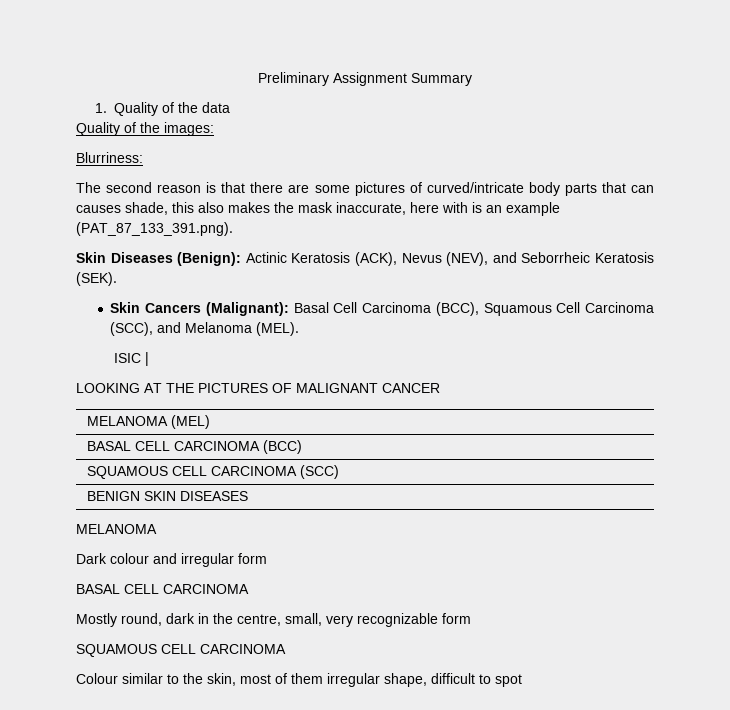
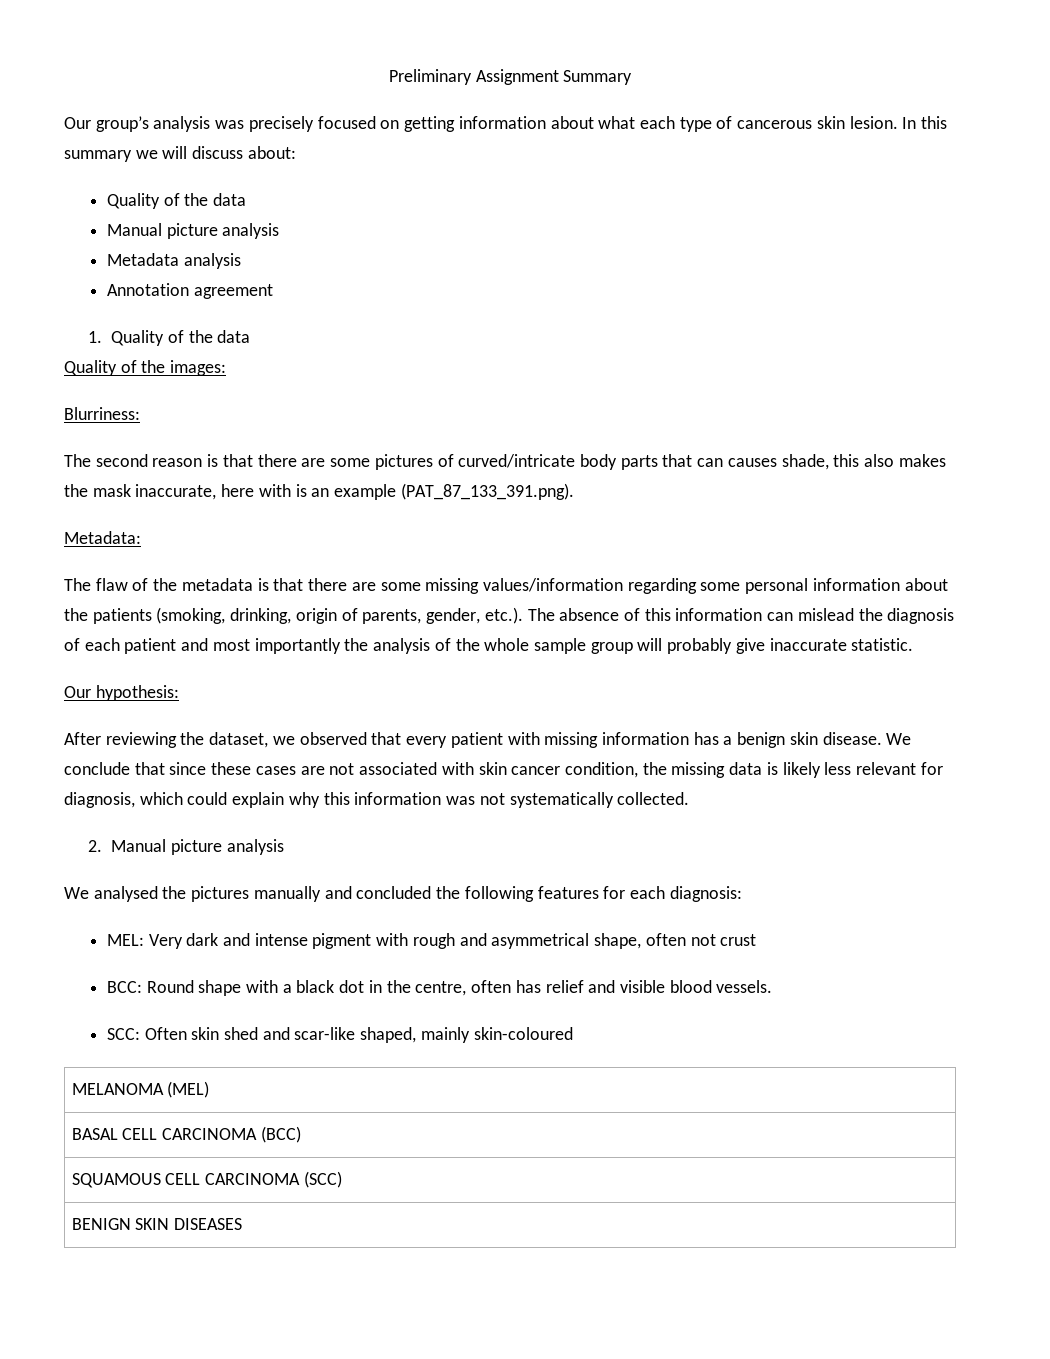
+ Our group’s analysis was precisely focused on getting information about what each type of cancerous skin lesion. In this summary we will discuss about:
+ Quality of the data
+ Manual picture analysis
+ Metadata analysis
+ Annotation agreement
- Skin Diseases (Benign): Actinic Keratosis (ACK), Nevus (NEV), and Seborrheic Keratosis (SEK).
- Skin Cancers (Malignant): Basal Cell Carcinoma (BCC), Squamous Cell Carcinoma (SCC), and Melanoma (MEL).
- ISIC |
- LOOKING AT THE PICTURES OF MALIGNANT CANCER
+ Metadata:
+ The flaw of the metadata is that there are some missing values/information regarding some personal information about the patients (smoking, drinking, origin of parents, gender, etc.). The absence of this information can mislead the diagnosis of each patient and most importantly the analysis of the whole sample group will probably give inaccurate statistic.
+ Our hypothesis:
+ After reviewing the dataset, we observed that every patient with missing information has a benign skin disease. We conclude that since these cases are not associated with skin cancer condition, the missing data is likely less relevant for diagnosis, which could explain why this information was not systematically collected.
+ 2. Manual picture analysis
+ We analysed the pictures manually and concluded the following features for each diagnosis:
+ MEL: Very dark and intense pigment with rough and asymmetrical shape, often not crust
+ BCC: Round shape with a black dot in the centre, often has relief and visible blood vessels.
+ SCC: Often skin shed and scar-like shaped, mainly skin-coloured
  BENIGN SKIN DISEASES
- MELANOMA
- Dark colour and irregular form
- BASAL CELL CARCINOMA
- Mostly round, dark in the centre, small, very recognizable form
- SQUAMOUS CELL CARCINOMA
- Colour similar to the skin, most of them irregular shape, difficult to spot

